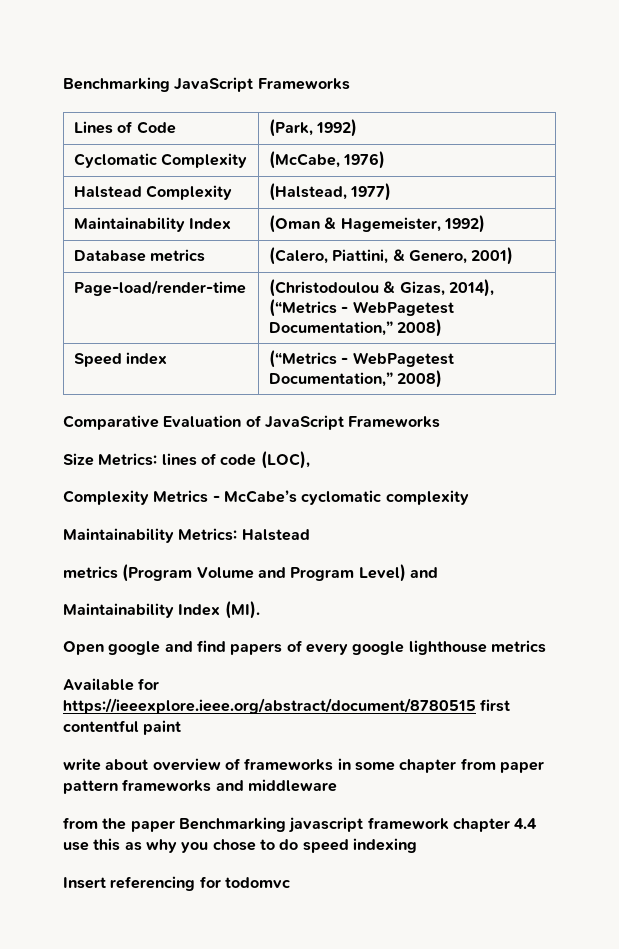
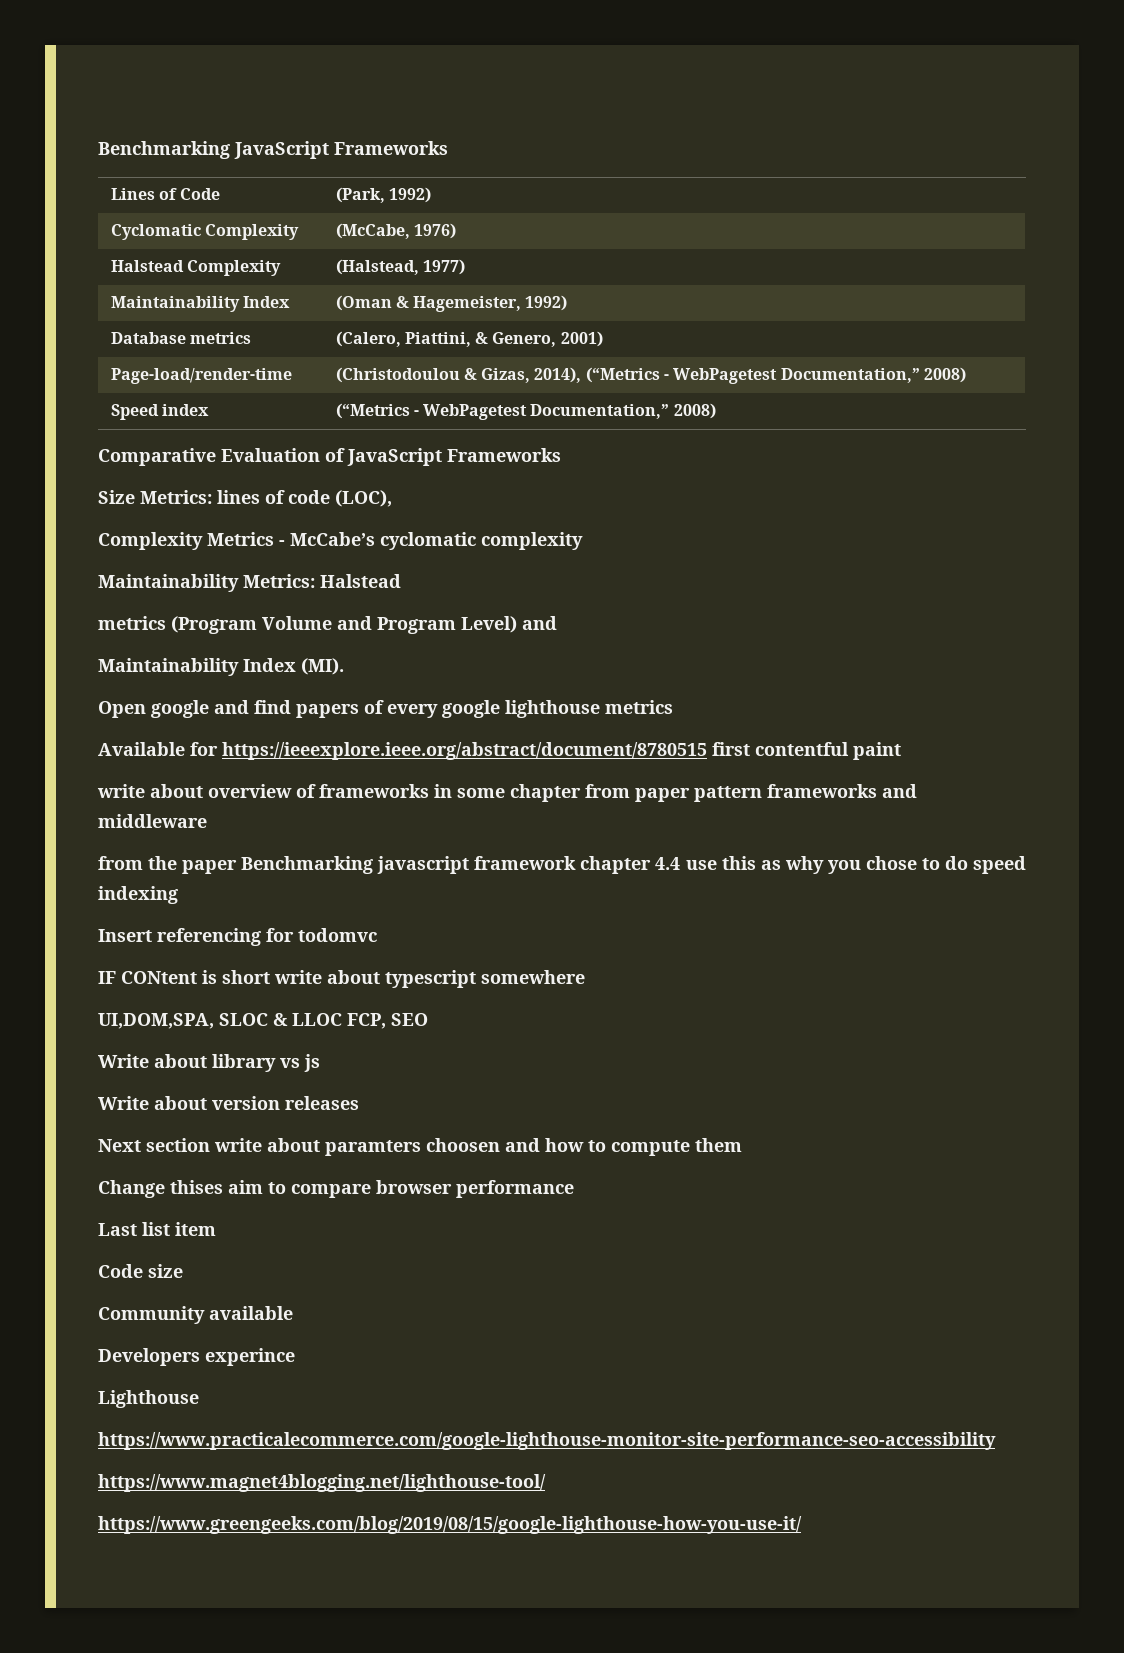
+ IF CONtent is short write about typescript somewhere
+ UI,DOM,SPA, SLOC & LLOC FCP, SEO
+ Write about library vs js
+ Write about version releases
+ Next section write about paramters choosen and how to compute them
+ Change thises aim to compare browser performance
+ Last list item
+ Code size
+ Community available
+ Developers experince
+ Lighthouse
+ https://www.practicalecommerce.com/google-lighthouse-monitor-site-performance-seo-accessibility
+ https://www.magnet4blogging.net/lighthouse-tool/
+ https://www.greengeeks.com/blog/2019/08/15/google-lighthouse-how-you-use-it/

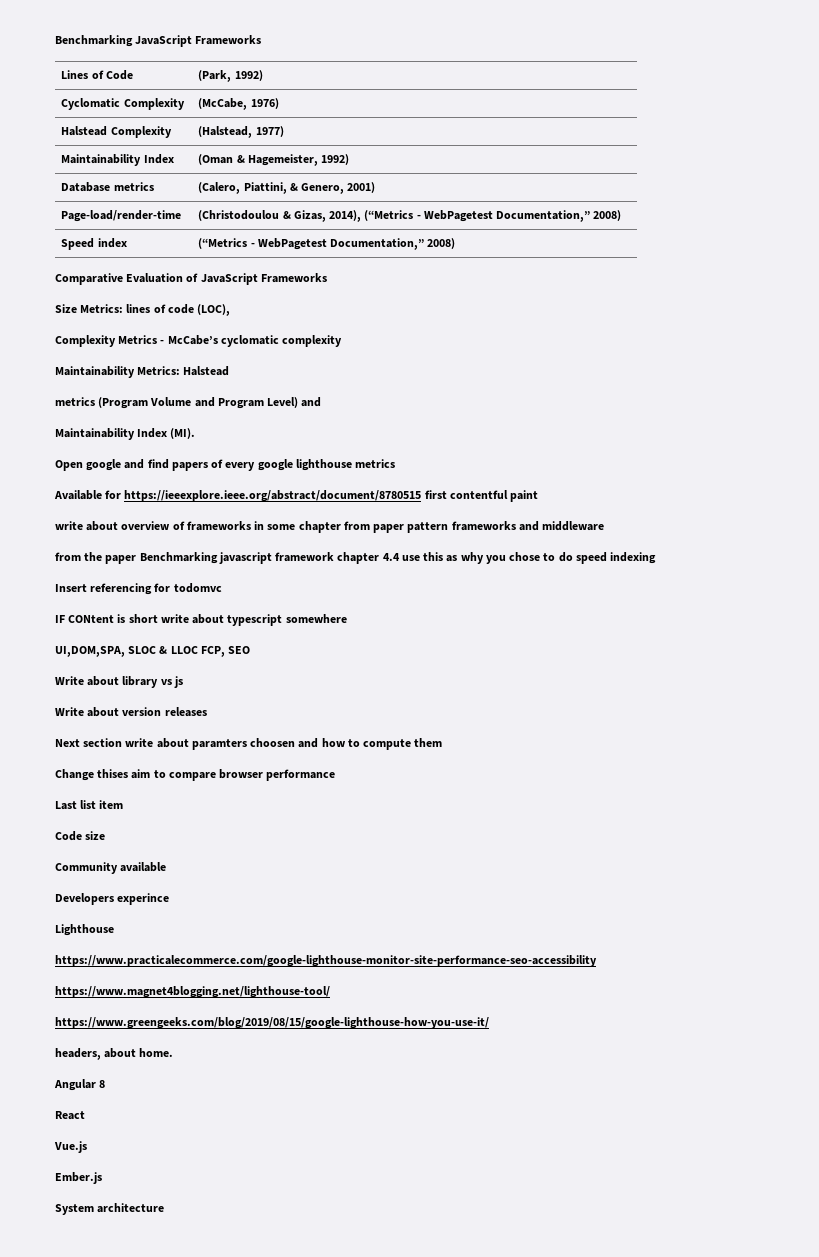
+ headers, about home.
+ Angular 8
+ React
+ Vue.js
+ Ember.js
+ System architecture

